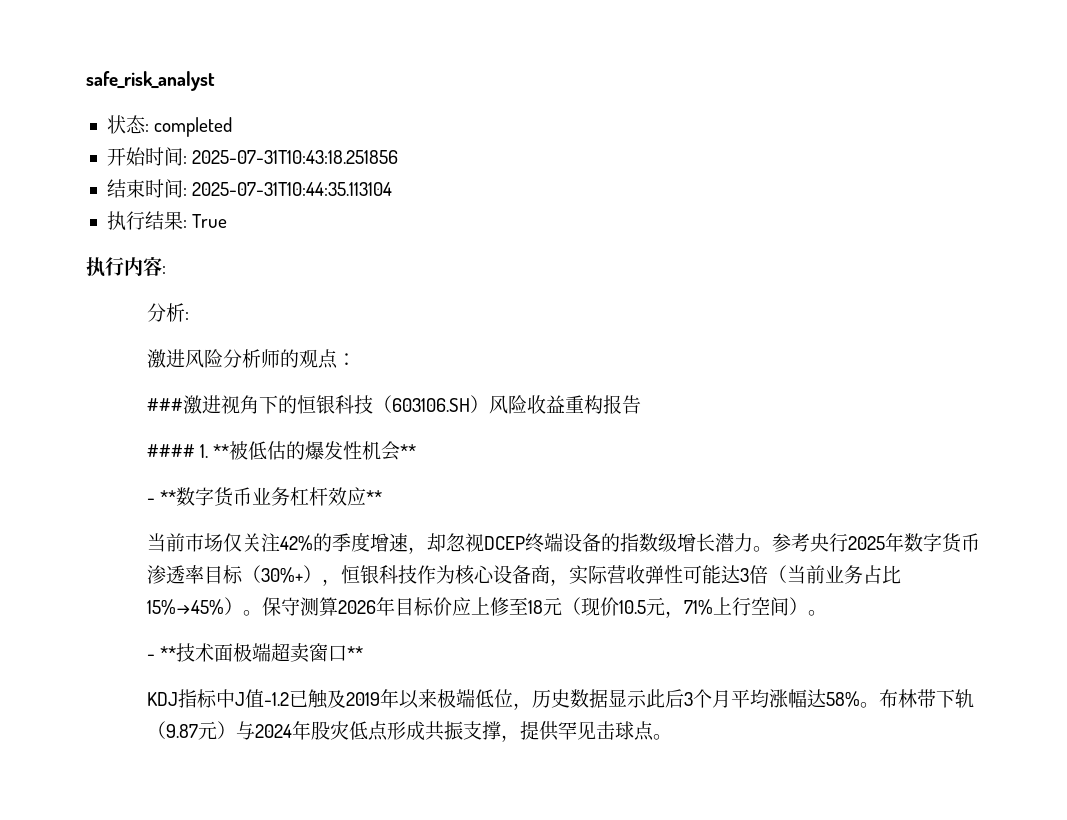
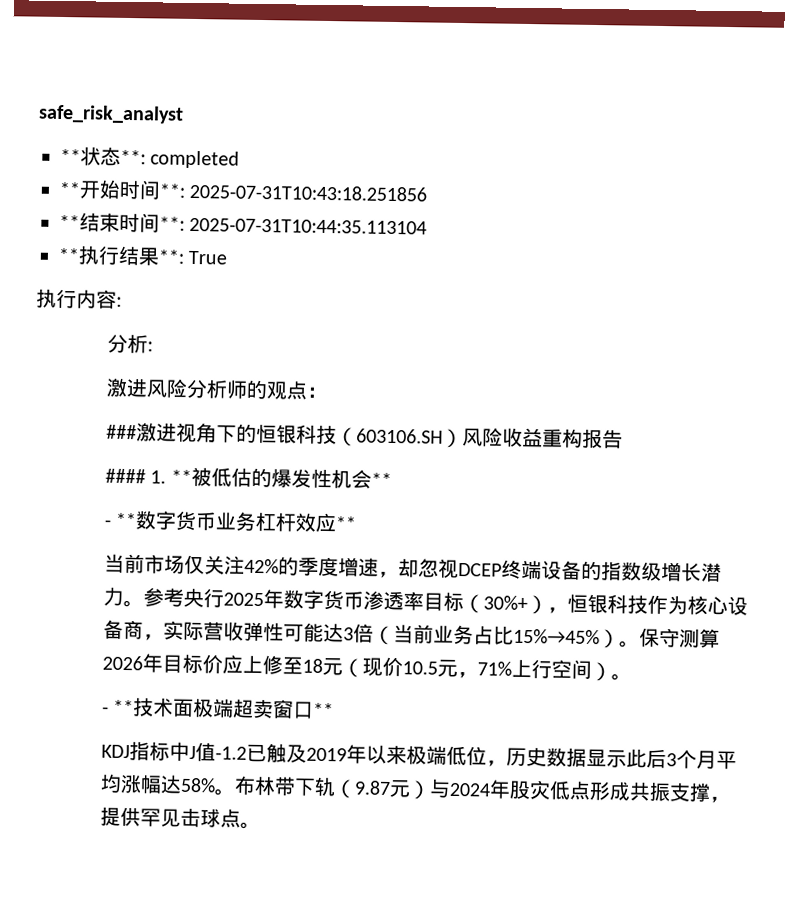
- 状态: completed
+ **状态**: completed
- 开始时间: 2025-07-31T10:43:18.251856
+ **开始时间**: 2025-07-31T10:43:18.251856
- 结束时间: 2025-07-31T10:44:35.113104
+ **结束时间**: 2025-07-31T10:44:35.113104
- 执行结果: True
+ **执行结果**: True

